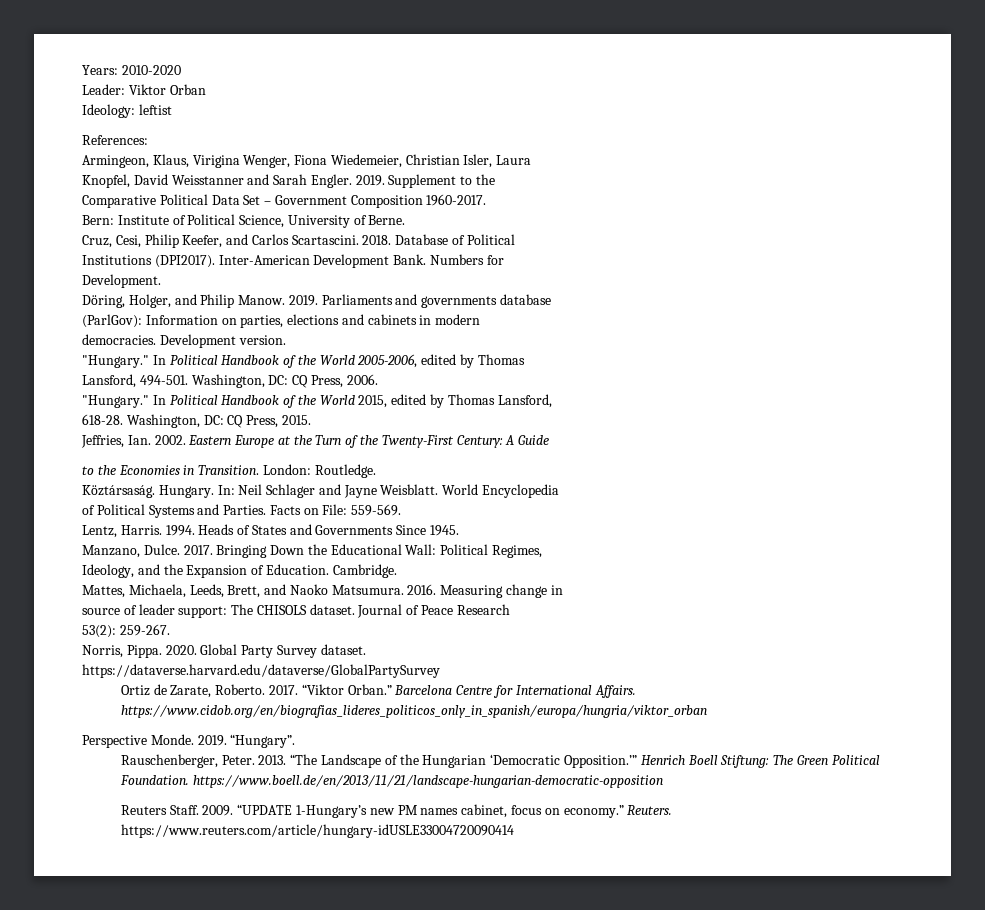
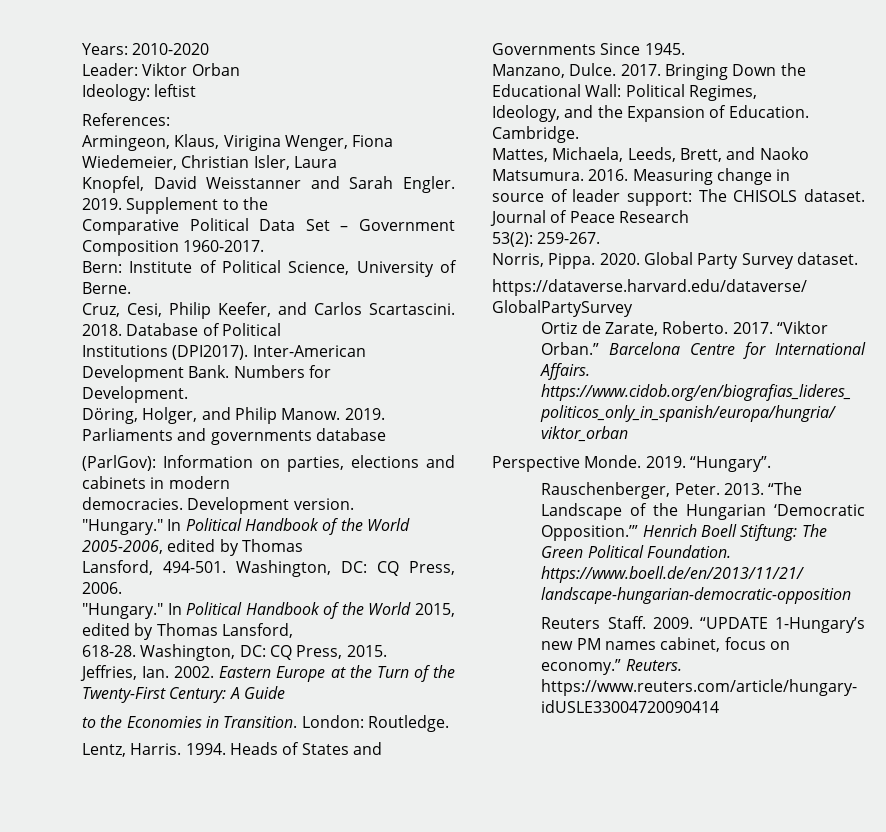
- Köztársaság. Hungary. In: Neil Schlager and Jayne Weisblatt. World Encyclopedia
- of Political Systems and Parties. Facts on File: 559-569.

